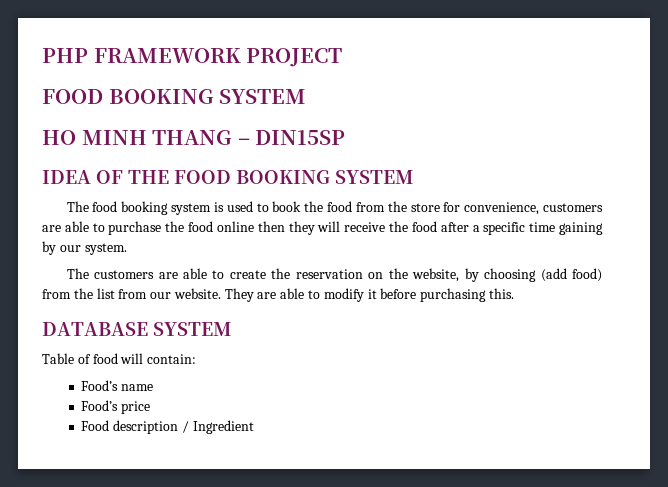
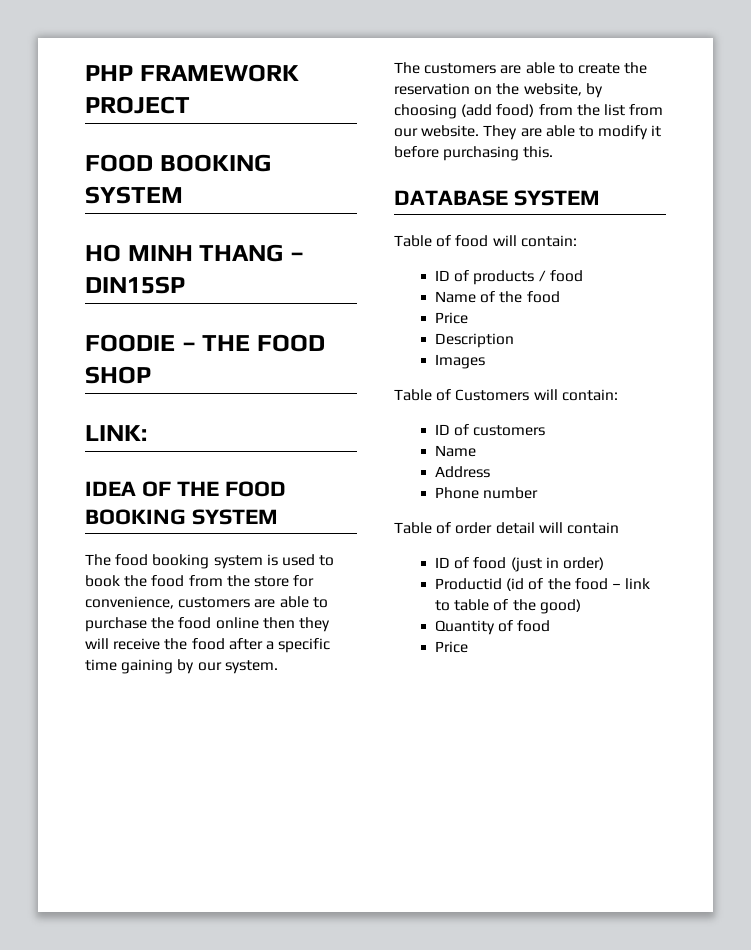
+ FOODIE – THE FOOD SHOP
+ LINK:
- Food’s name
- Food’s price
- Food description / Ingredient
+ ID of products / food
+ Name of the food
+ Price
+ Description
+ Images
+ Table of Customers will contain:
+ ID of customers
+ Name
+ Address
+ Phone number
+ Table of order detail will contain
+ ID of food (just in order)
+ Productid (id of the food – link to table of the good)
+ Quantity of food
+ Price

